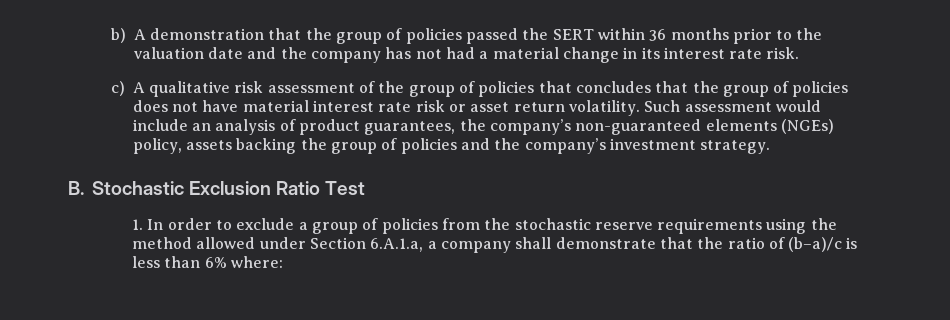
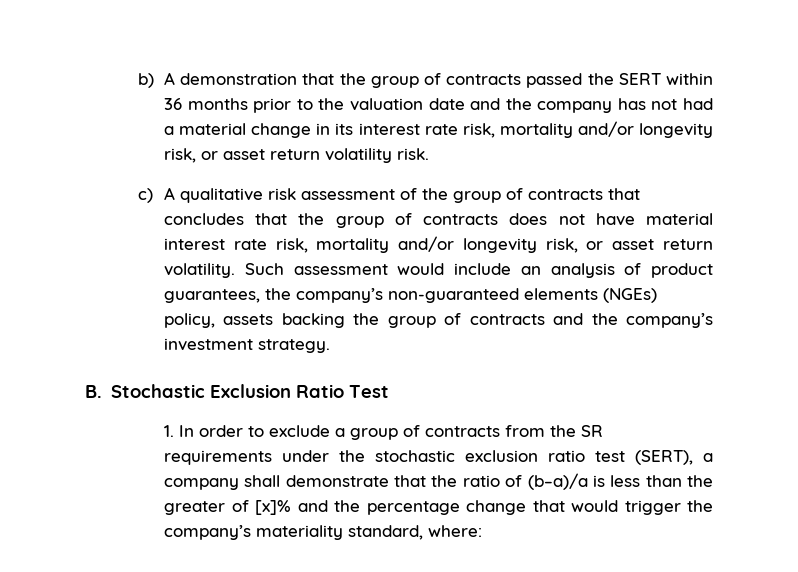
- b) A demonstration that the group of policies passed the SERT within 36 months prior to the valuation date and the company has not had a material change in its interest rate risk.
+ b) A demonstration that the group of contracts passed the SERT within 36 months prior to the valuation date and the company has not had a material change in its interest rate risk, mortality and/or longevity risk, or asset return volatility risk.
- c) A qualitative risk assessment of the group of policies that concludes that the group of policies does not have material interest rate risk or asset return volatility.
+ c) A qualitative risk assessment of the group of contracts that concludes that the group of contracts does not have material interest rate risk, mortality and/or longevity risk, or asset return volatility.
- Such assessment would include an analysis of product guarantees, the company’s non-guaranteed elements (NGEs) policy, assets backing the group of policies and the company’s investment strategy.
+ Such assessment would include an analysis of product guarantees, the company’s non-guaranteed elements (NGEs) policy, assets backing the group of contracts and the company’s investment strategy.
- 1. In order to exclude a group of policies from the stochastic reserve requirements using the method allowed under Section 6.A.1.a, a company shall demonstrate that the ratio of (b–a)/c is less than 6% where:
+ 1. In order to exclude a group of contracts from the SR requirements under the stochastic exclusion ratio test (SERT), a company shall demonstrate that the ratio of (b–a)/a is less than the greater of [x]% and the percentage change that would trigger the company’s materiality standard, where:

